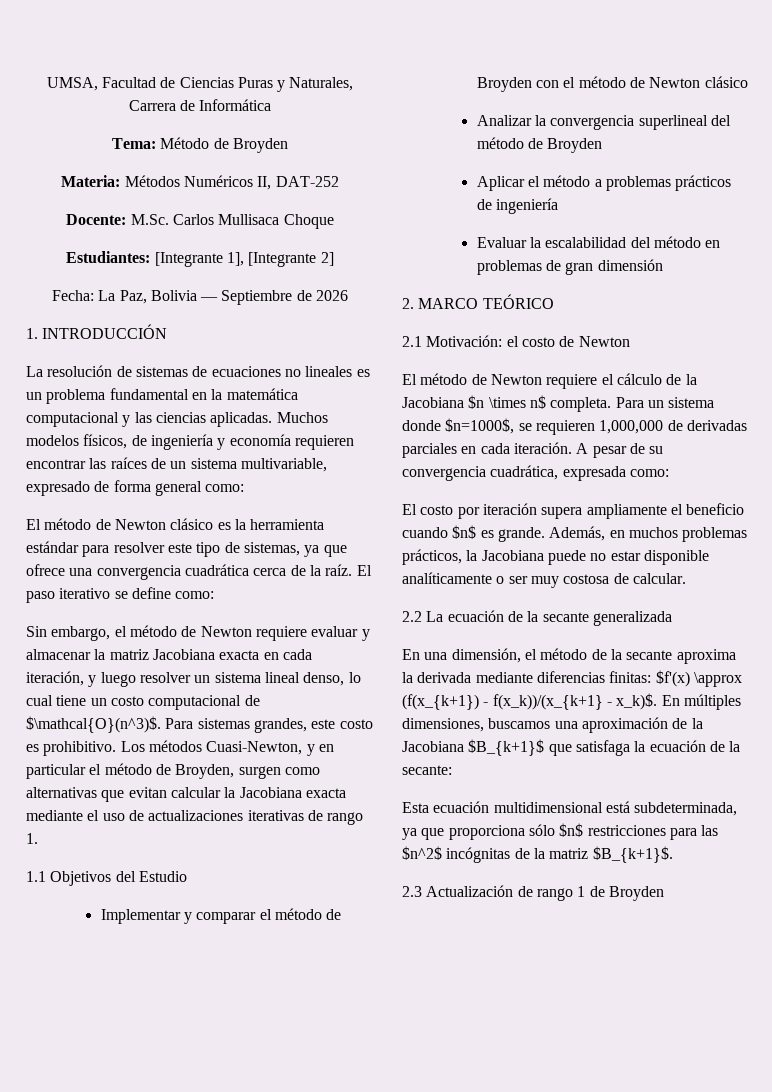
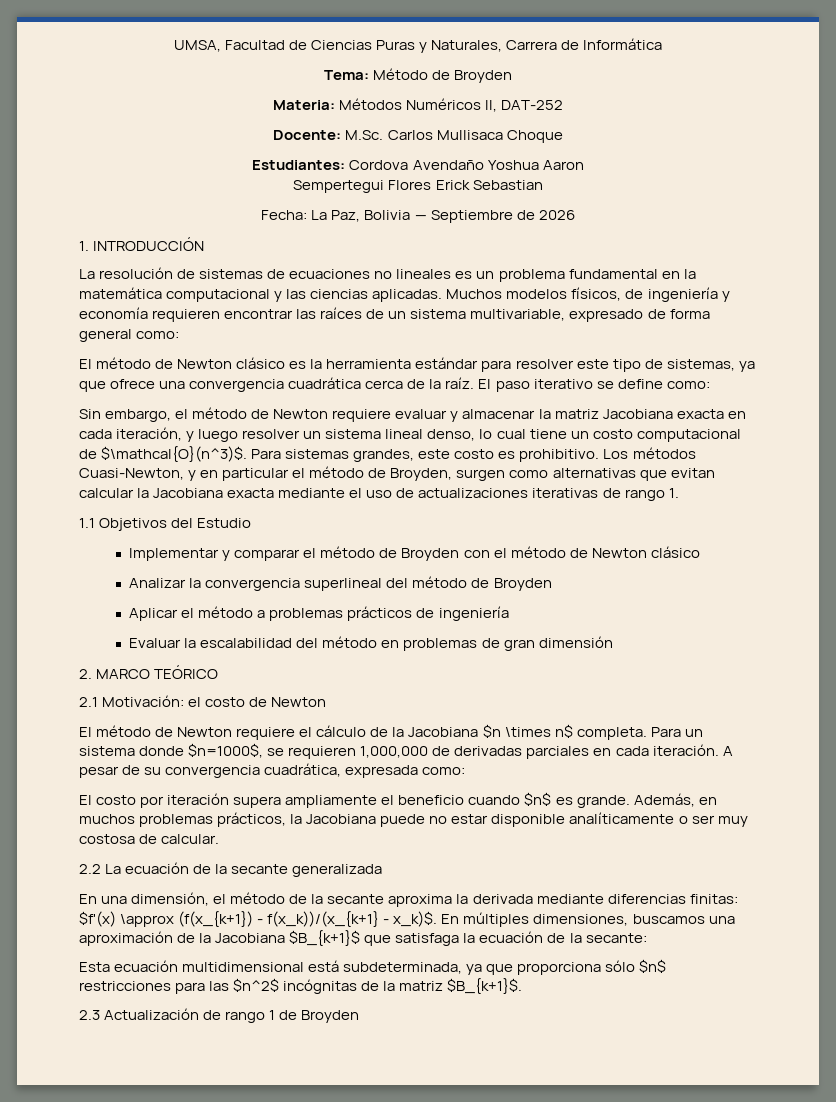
- Estudiantes: [Integrante 1], [Integrante 2]
+ Estudiantes: Cordova Avendaño Yoshua Aaron
+ Sempertegui Flores Erick Sebastian

